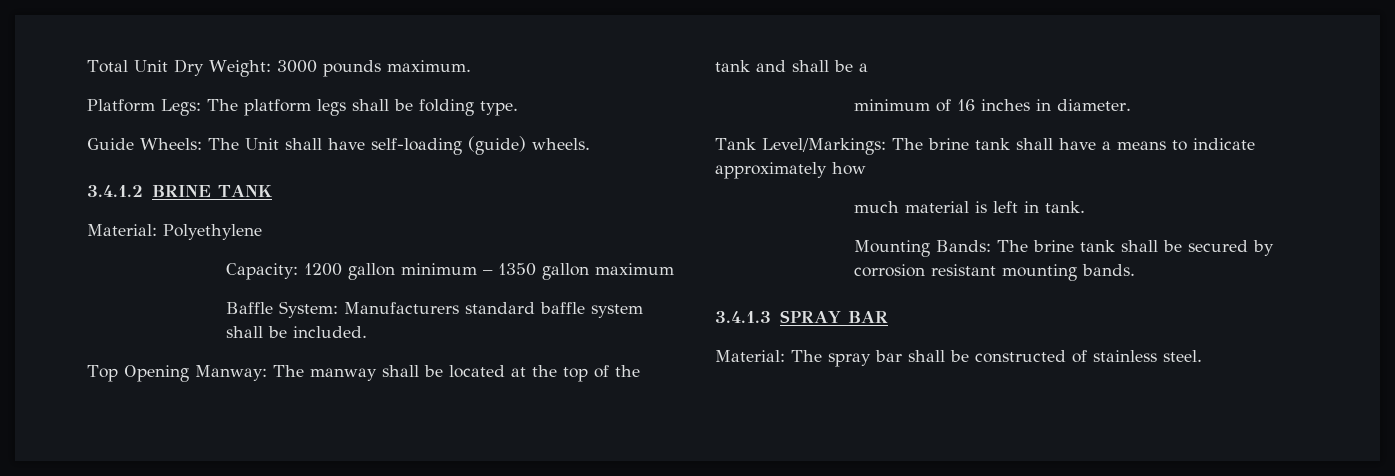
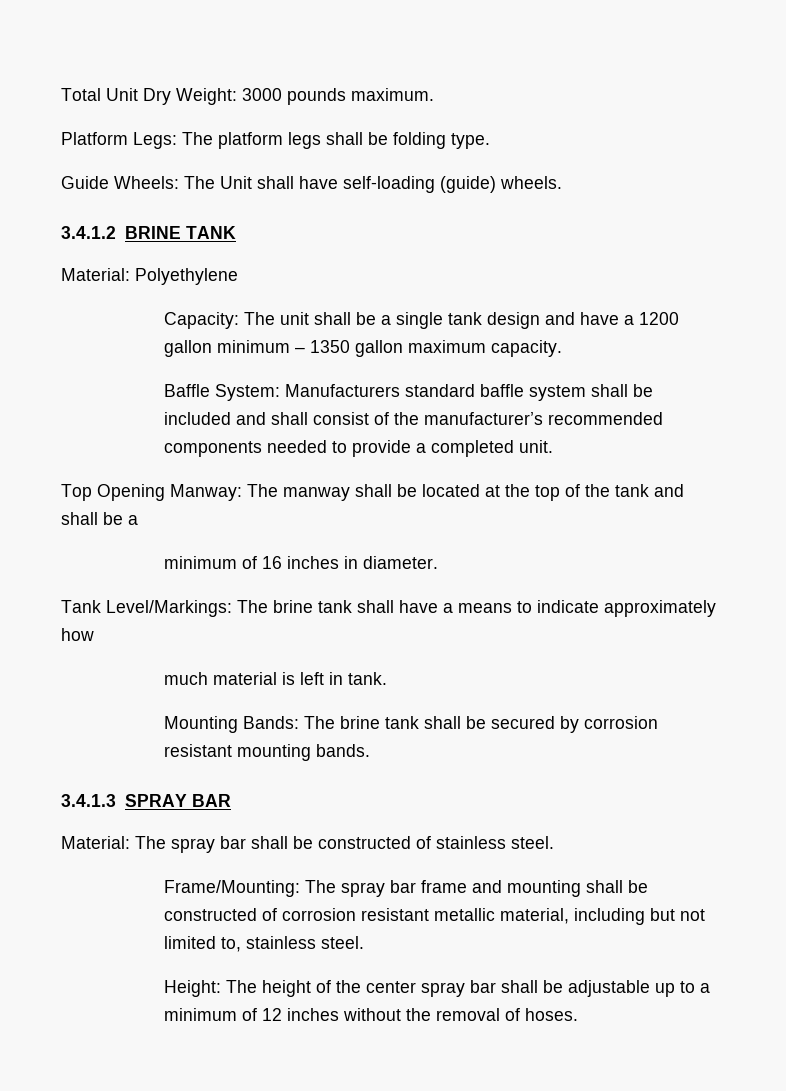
- Capacity: 1200 gallon minimum – 1350 gallon maximum
+ Capacity: The unit shall be a single tank design and have a 1200 gallon minimum – 1350 gallon maximum capacity.
- Baffle System: Manufacturers standard baffle system shall be included.
+ Baffle System: Manufacturers standard baffle system shall be included and shall consist of the manufacturer’s recommended components needed to provide a completed unit.
+ Frame/Mounting: The spray bar frame and mounting shall be constructed of corrosion resistant metallic material, including but not limited to, stainless steel.
+ Height: The height of the center spray bar shall be adjustable up to a minimum of 12 inches without the removal of hoses.

